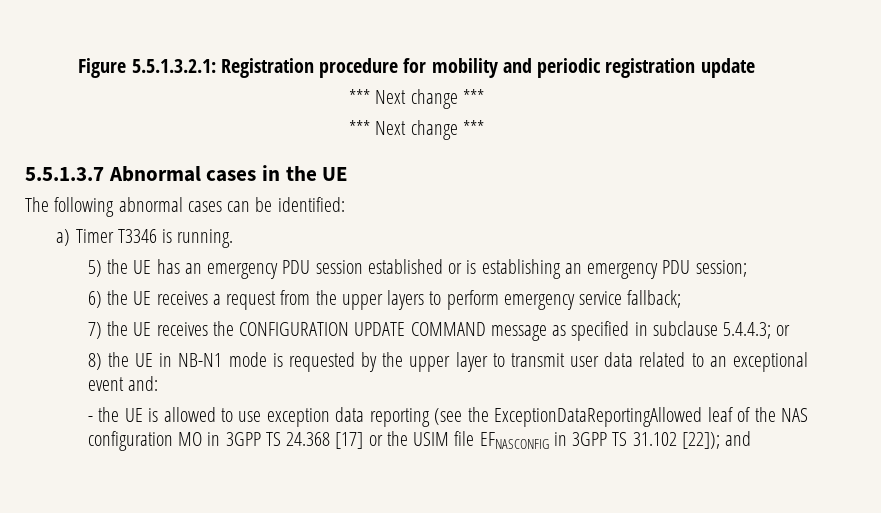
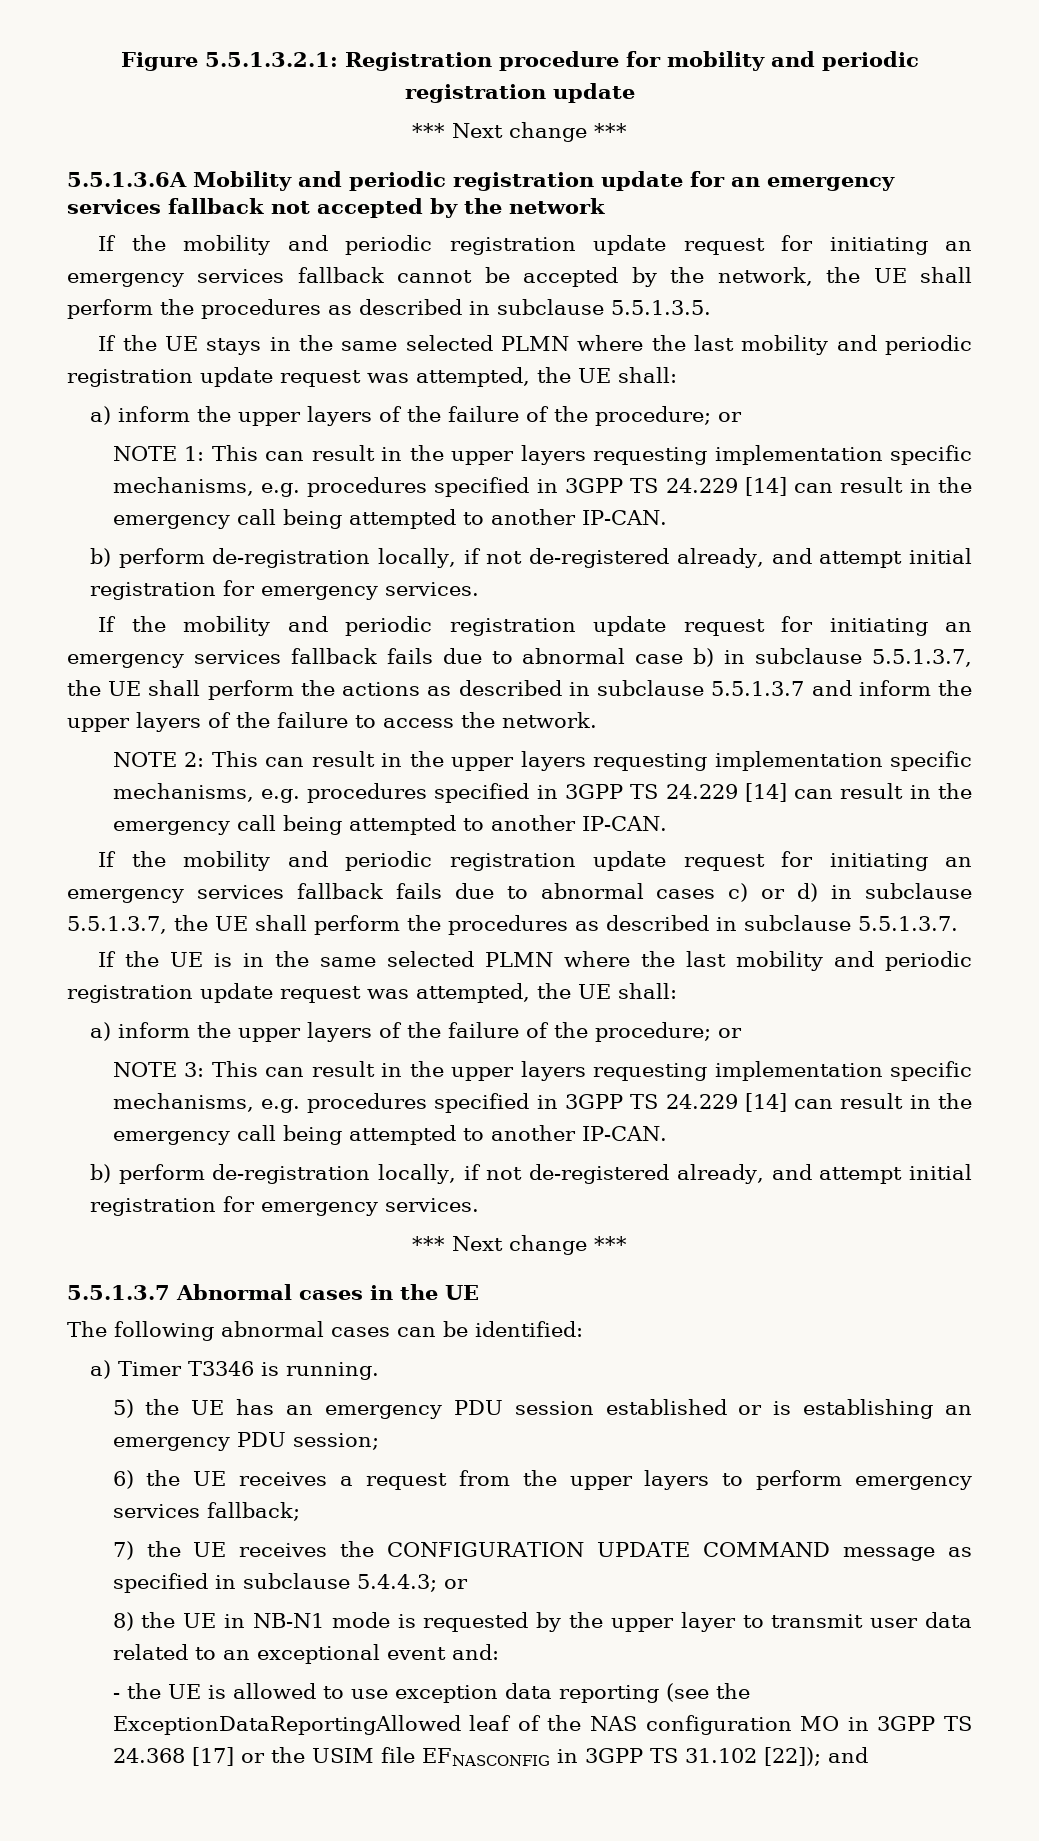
+ 5.5.1.3.6A Mobility and periodic registration update for an emergency services fallback not accepted by the network
+ If the mobility and periodic registration update request for initiating an emergency services fallback cannot be accepted by the network, the UE shall perform the procedures as described in subclause 5.5.1.3.5.
+ If the UE stays in the same selected PLMN where the last mobility and periodic registration update request was attempted, the UE shall:
+ a) inform the upper layers of the failure of the procedure; or
+ NOTE 1: This can result in the upper layers requesting implementation specific mechanisms, e.g. procedures specified in 3GPP TS 24.229 [14] can result in the emergency call being attempted to another IP-CAN.
+ b) perform de-registration locally, if not de-registered already, and attempt initial registration for emergency services.
+ If the mobility and periodic registration update request for initiating an emergency services fallback fails due to abnormal case b) in subclause 5.5.1.3.7, the UE shall perform the actions as described in subclause 5.5.1.3.7 and inform the upper layers of the failure to access the network.
+ NOTE 2: This can result in the upper layers requesting implementation specific mechanisms, e.g. procedures specified in 3GPP TS 24.229 [14] can result in the emergency call being attempted to another IP-CAN.
+ If the mobility and periodic registration update request for initiating an emergency services fallback fails due to abnormal cases c) or d) in subclause 5.5.1.3.7, the UE shall perform the procedures as described in subclause 5.5.1.3.7.
+ If the UE is in the same selected PLMN where the last mobility and periodic registration update request was attempted, the UE shall:
+ a) inform the upper layers of the failure of the procedure; or
+ NOTE 3: This can result in the upper layers requesting implementation specific mechanisms, e.g. procedures specified in 3GPP TS 24.229 [14] can result in the emergency call being attempted to another IP-CAN.
+ b) perform de-registration locally, if not de-registered already, and attempt initial registration for emergency services.
- 6) the UE receives a request from the upper layers to perform emergency service fallback;
+ 6) the UE receives a request from the upper layers to perform emergency services fallback;

